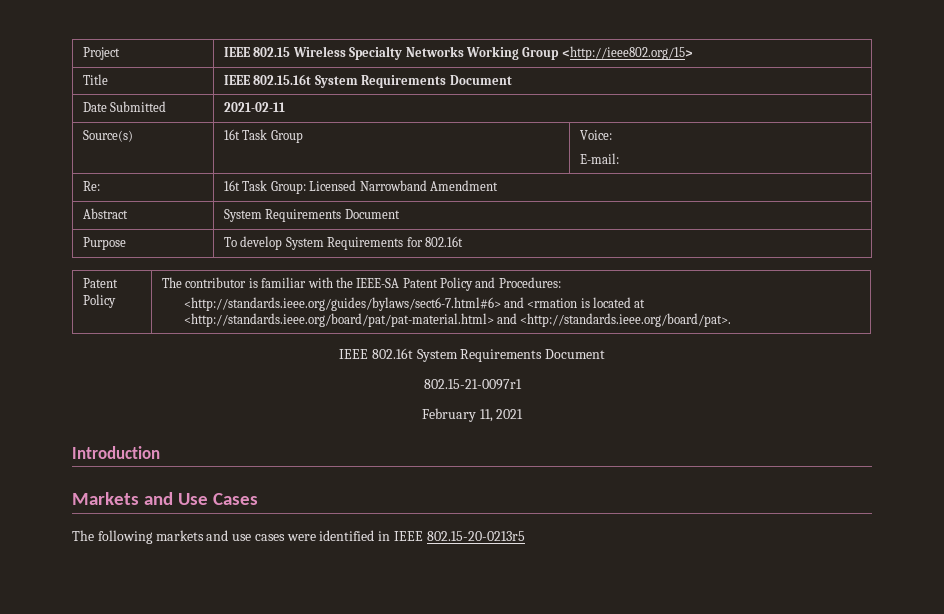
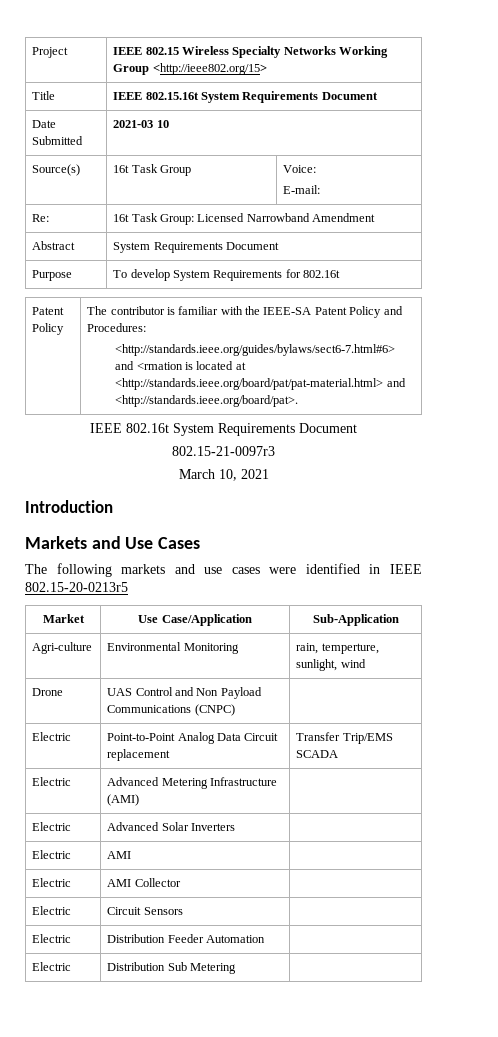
- Date Submitted | 2021-02-11
+ Date Submitted | 2021-03 10
- 802.15-21-0097r1
- February 11, 2021
+ 802.15-21-0097r3
+ March 10, 2021
+ Market | Use Case/Application | Sub-Application
+ Agri-culture | Environmental Monitoring | rain, temperture, sunlight, wind
+ Drone | UAS Control and Non Payload Communications (CNPC) |
+ Electric | Point-to-Point Analog Data Circuit replacement | Transfer Trip/EMS SCADA
+ Electric | Advanced Metering Infrastructure (AMI) |
+ Electric | Advanced Solar Inverters |
+ Electric | AMI |
+ Electric | AMI Collector |
+ Electric | Circuit Sensors |
+ Electric | Distribution Feeder Automation |
+ Electric | Distribution Sub Metering |

